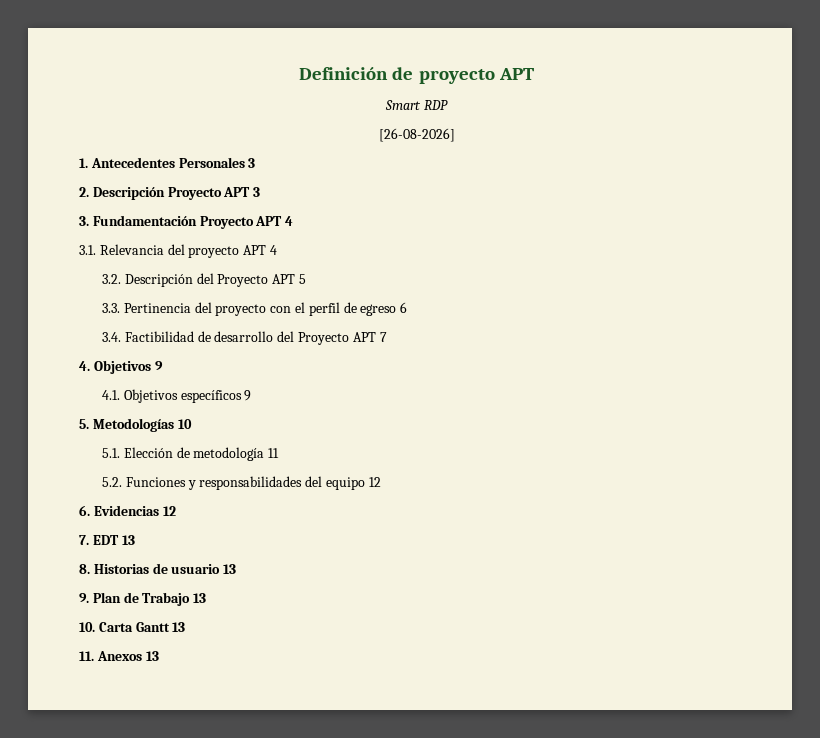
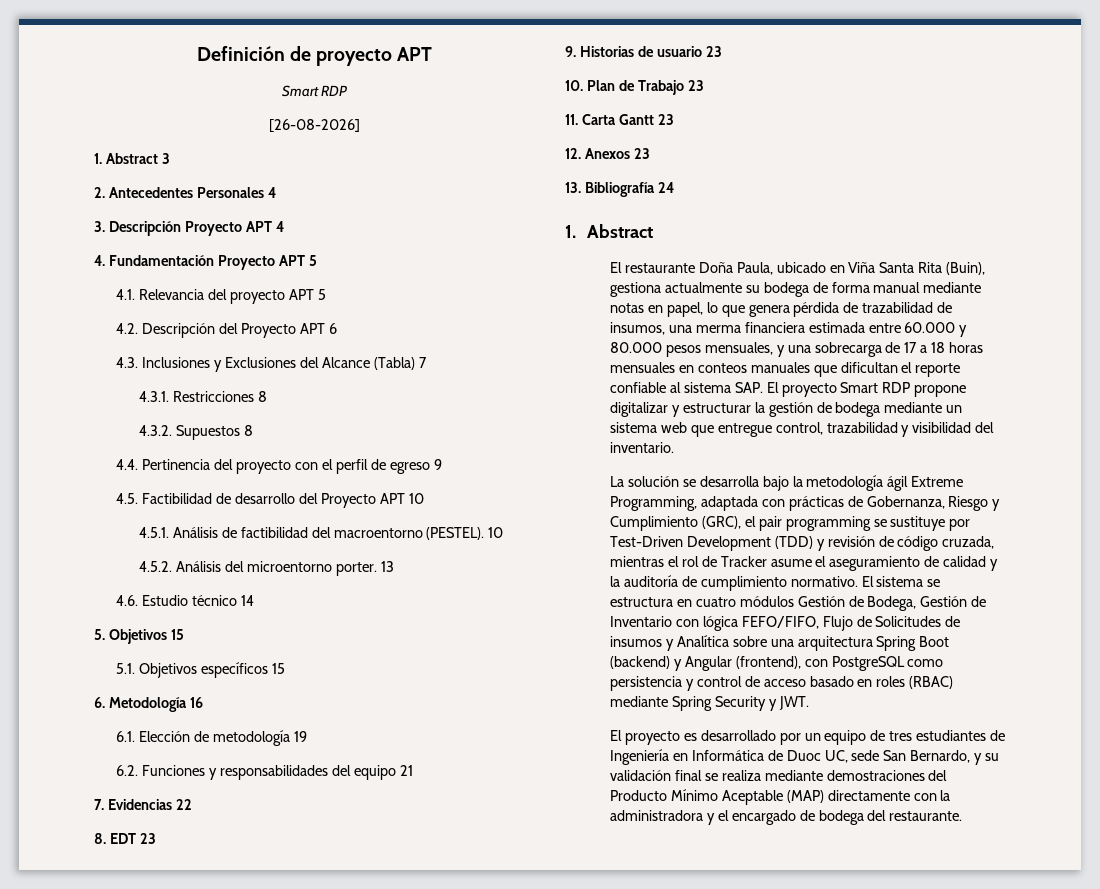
- 1. Antecedentes Personales 3
+ 1. Abstract 3
- 2. Descripción Proyecto APT 3
+ 2. Antecedentes Personales 4
- 3. Fundamentación Proyecto APT 4
+ 3. Descripción Proyecto APT 4
- 3.1. Relevancia del proyecto APT 4
- 3.2. Descripción del Proyecto APT 5
- 3.3. Pertinencia del proyecto con el perfil de egreso 6
- 3.4. Factibilidad de desarrollo del Proyecto APT 7
- 4. Objetivos 9
- 4.1. Objetivos específicos 9
- 5. Metodologías 10
- 5.1. Elección de metodología 11
- 5.2. Funciones y responsabilidades del equipo 12
- 6. Evidencias 12
+ 4. Fundamentación Proyecto APT 5
+ 4.1. Relevancia del proyecto APT 5
+ 4.2. Descripción del Proyecto APT 6
+ 4.3. Inclusiones y Exclusiones del Alcance (Tabla) 7
+ 4.3.1. Restricciones 8
+ 4.3.2. Supuestos 8
+ 4.4. Pertinencia del proyecto con el perfil de egreso 9
+ 4.5. Factibilidad de desarrollo del Proyecto APT 10
+ 4.5.1. Análisis de factibilidad del macroentorno (PESTEL). 10
+ 4.5.2. Análisis del microentorno porter. 13
+ 4.6. Estudio técnico 14
+ 5. Objetivos 15
+ 5.1. Objetivos específicos 15
+ 6. Metodología 16
+ 6.1. Elección de metodología 19
+ 6.2. Funciones y responsabilidades del equipo 21
- 7. EDT 13
+ 7. Evidencias 22
- 8. Historias de usuario 13
- 9. Plan de Trabajo 13
- 10. Carta Gantt 13
- 11. Anexos 13
+ 8. EDT 23
+ 9. Historias de usuario 23
+ 10. Plan de Trabajo 23
+ 11. Carta Gantt 23
+ 12. Anexos 23
+ 13. Bibliografía 24
+ 1. Abstract
+ El restaurante Doña Paula, ubicado en Viña Santa Rita (Buin), gestiona actualmente su bodega de forma manual mediante notas en papel, lo que genera pérdida de trazabilidad de insumos, una merma financiera estimada entre 60.000 y 80.000 pesos mensuales, y una sobrecarga de 17 a 18 horas mensuales en conteos manuales que dificultan el reporte confiable al sistema SAP. El proyecto Smart RDP propone digitalizar y estructurar la gestión de bodega mediante un sistema web que entregue control, trazabilidad y visibilidad del inventario.
+ La solución se desarrolla bajo la metodología ágil Extreme Programming, adaptada con prácticas de Gobernanza, Riesgo y Cumplimiento (GRC), el pair programming se sustituye por Test-Driven Development (TDD) y revisión de código cruzada, mientras el rol de Tracker asume el aseguramiento de calidad y la auditoría de cumplimiento normativo. El sistema se estructura en cuatro módulos Gestión de Bodega, Gestión de Inventario con lógica FEFO/FIFO, Flujo de Solicitudes de insumos y Analítica sobre una arquitectura Spring Boot (backend) y Angular (frontend), con PostgreSQL como persistencia y control de acceso basado en roles (RBAC) mediante Spring Security y JWT.
+ El proyecto es desarrollado por un equipo de tres estudiantes de Ingeniería en Informática de Duoc UC, sede San Bernardo, y su validación final se realiza mediante demostraciones del Producto Mínimo Aceptable (MAP) directamente con la administradora y el encargado de bodega del restaurante.

